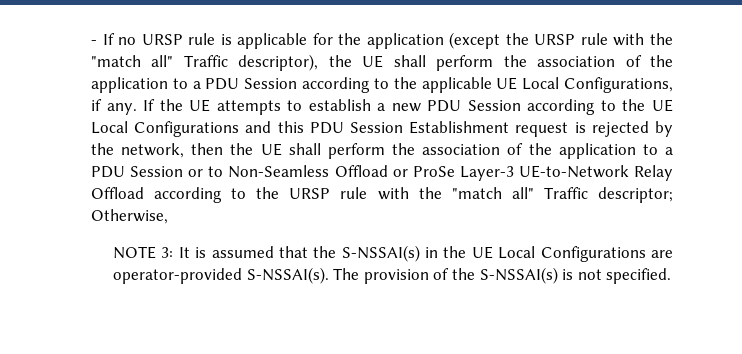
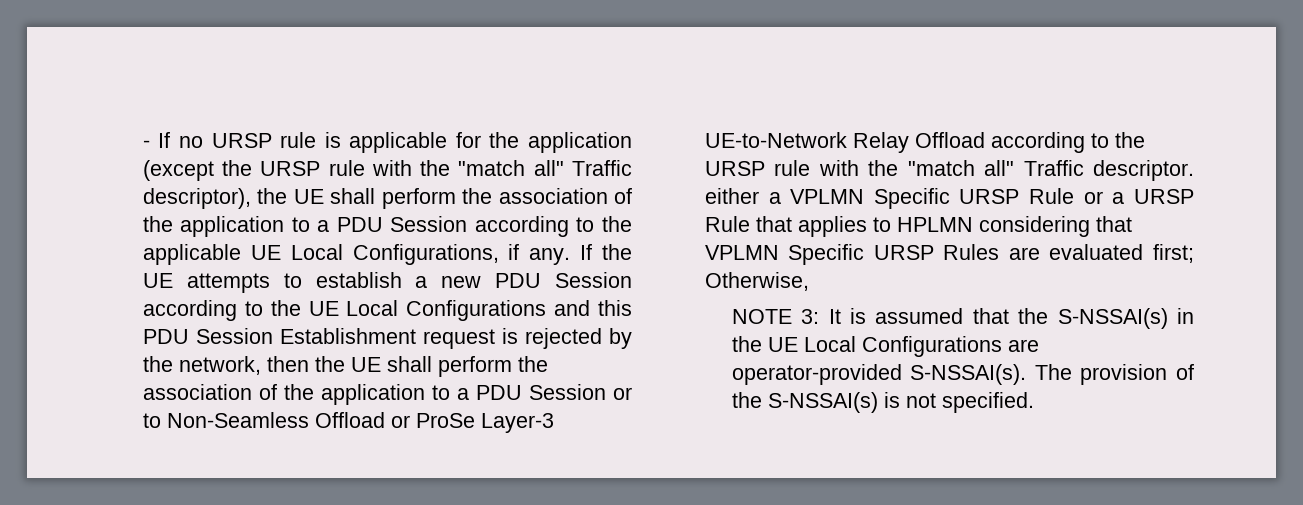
- If the UE attempts to establish a new PDU Session according to the UE Local Configurations and this PDU Session Establishment request is rejected by the network, then the UE shall perform the association of the application to a PDU Session or to Non-Seamless Offload or ProSe Layer-3 UE-to-Network Relay Offload according to the URSP rule with the "match all" Traffic descriptor;
+ If the UE attempts to establish a new PDU Session according to the UE Local Configurations and this PDU Session Establishment request is rejected by the network, then the UE shall perform the association of the application to a PDU Session or to Non-Seamless Offload or ProSe Layer-3 UE-to-Network Relay Offload according to the URSP rule with the "match all" Traffic descriptor. either a VPLMN Specific URSP Rule or a URSP Rule that applies to HPLMN considering that VPLMN Specific URSP Rules are evaluated first;

